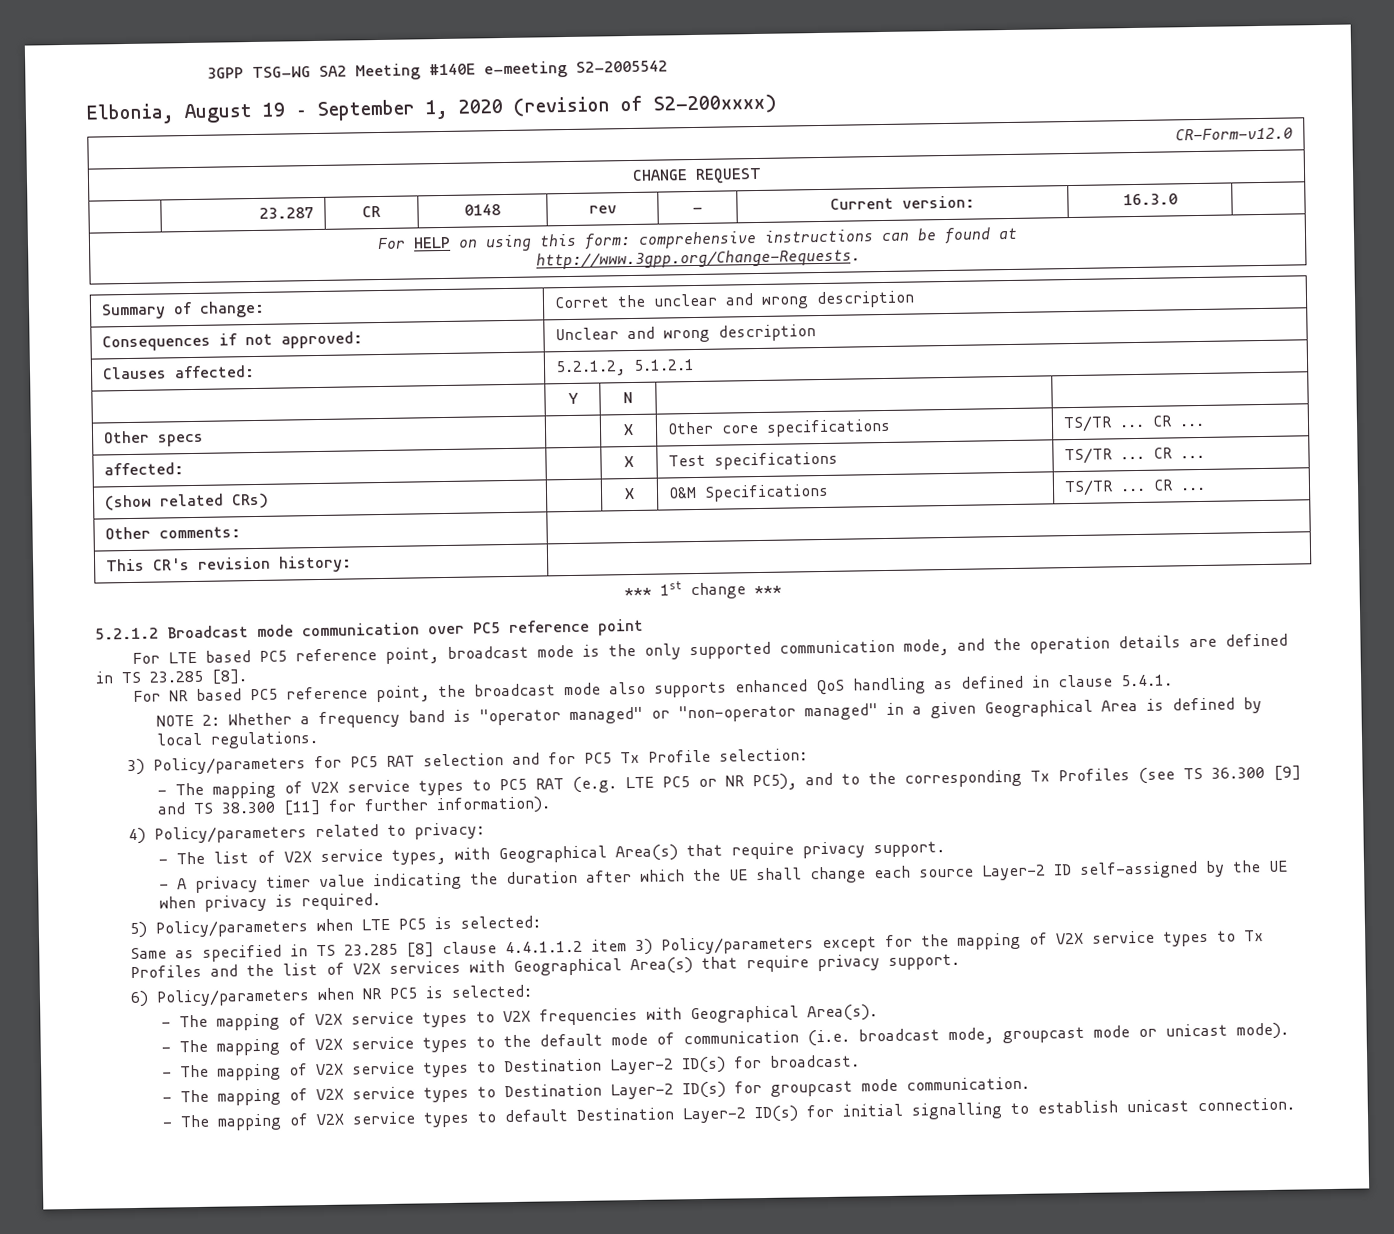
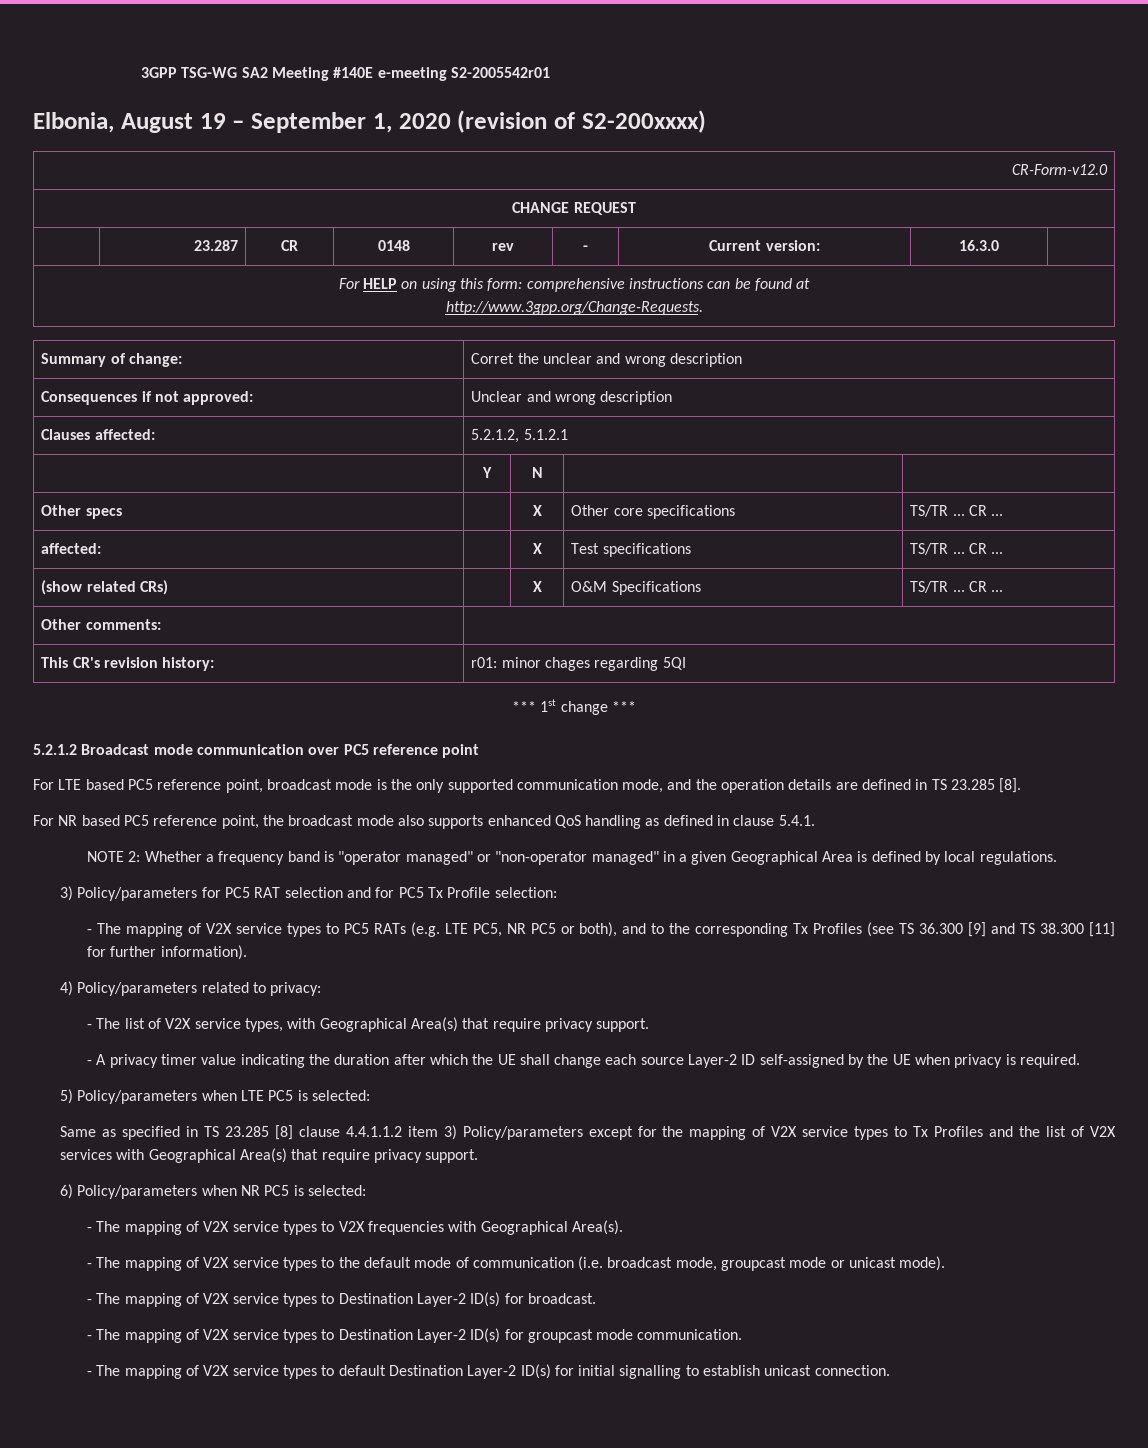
- 3GPP TSG-WG SA2 Meeting #140E e-meeting S2-2005542
+ 3GPP TSG-WG SA2 Meeting #140E e-meeting S2-2005542r01
- This CR's revision history: |
+ This CR's revision history: | r01: minor chages regarding 5QI
- - The mapping of V2X service types to PC5 RAT (e.g. LTE PC5 or NR PC5), and to the corresponding Tx Profiles (see TS 36.300 [9] and TS 38.300 [11] for further information).
+ - The mapping of V2X service types to PC5 RATs (e.g. LTE PC5, NR PC5 or both), and to the corresponding Tx Profiles (see TS 36.300 [9] and TS 38.300 [11] for further information).

